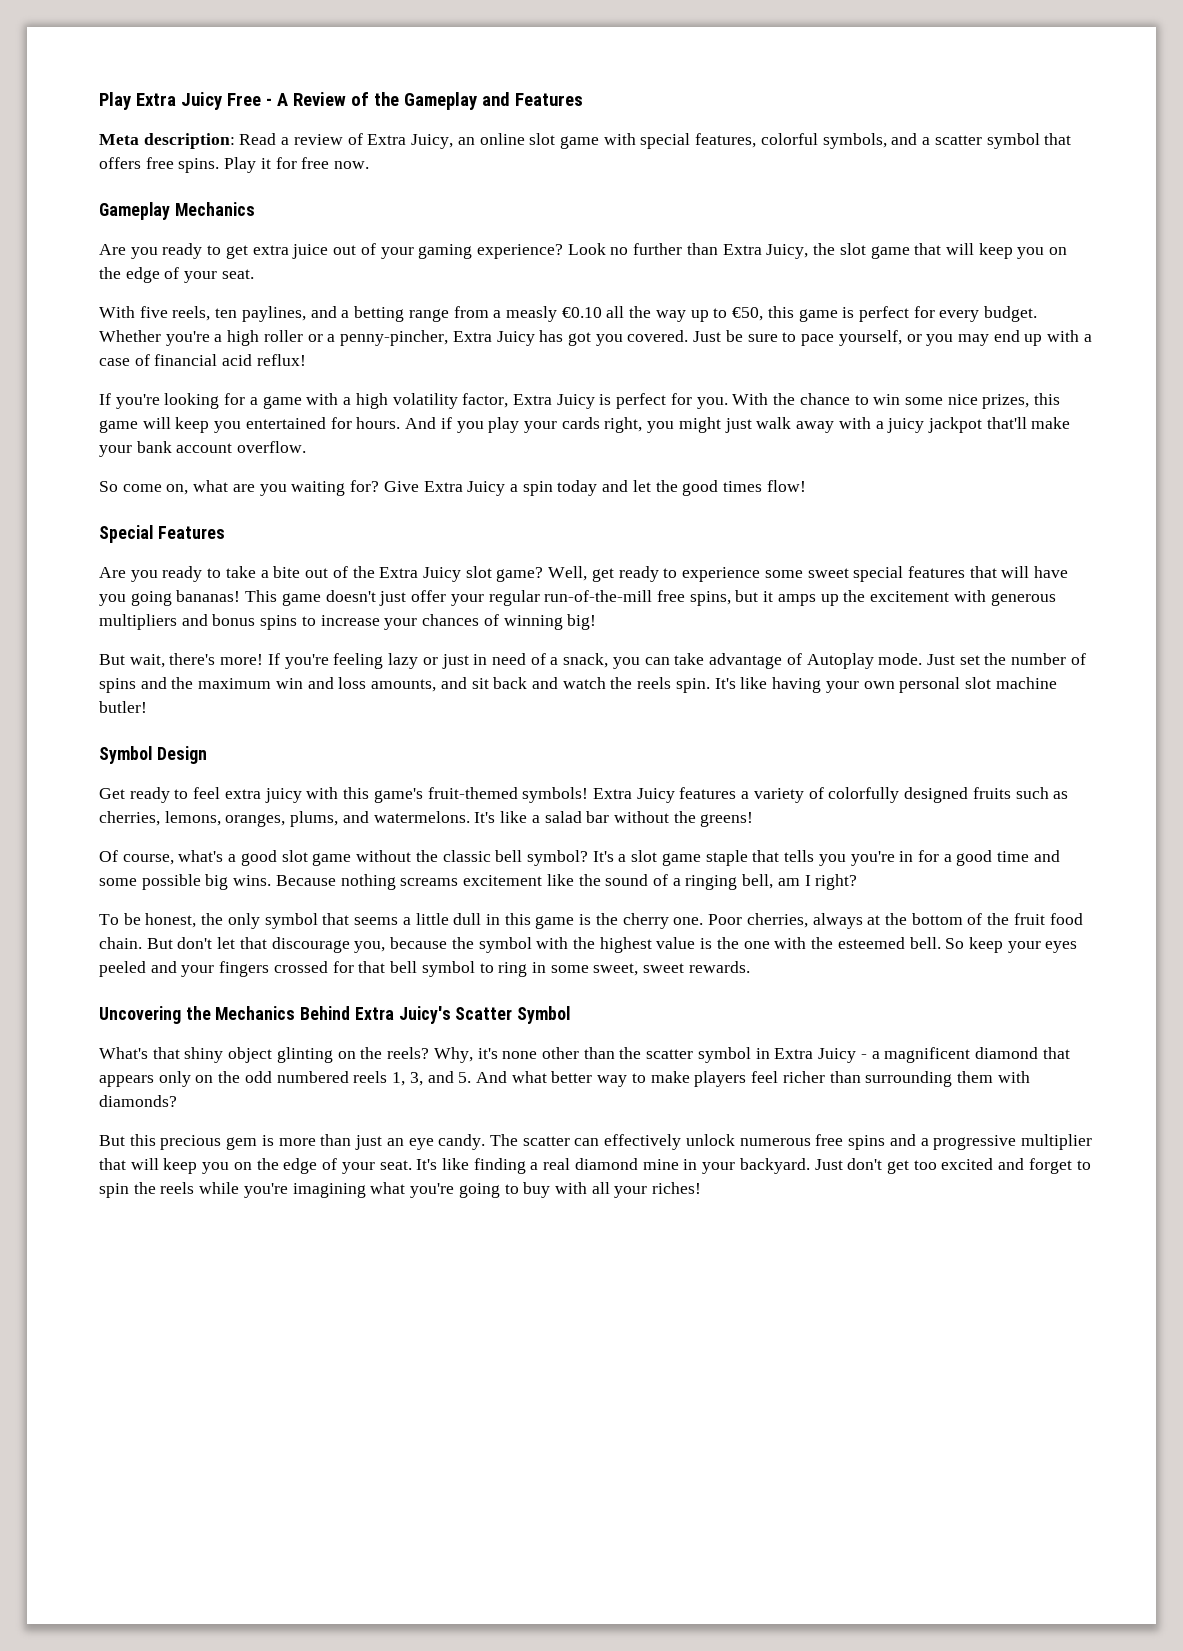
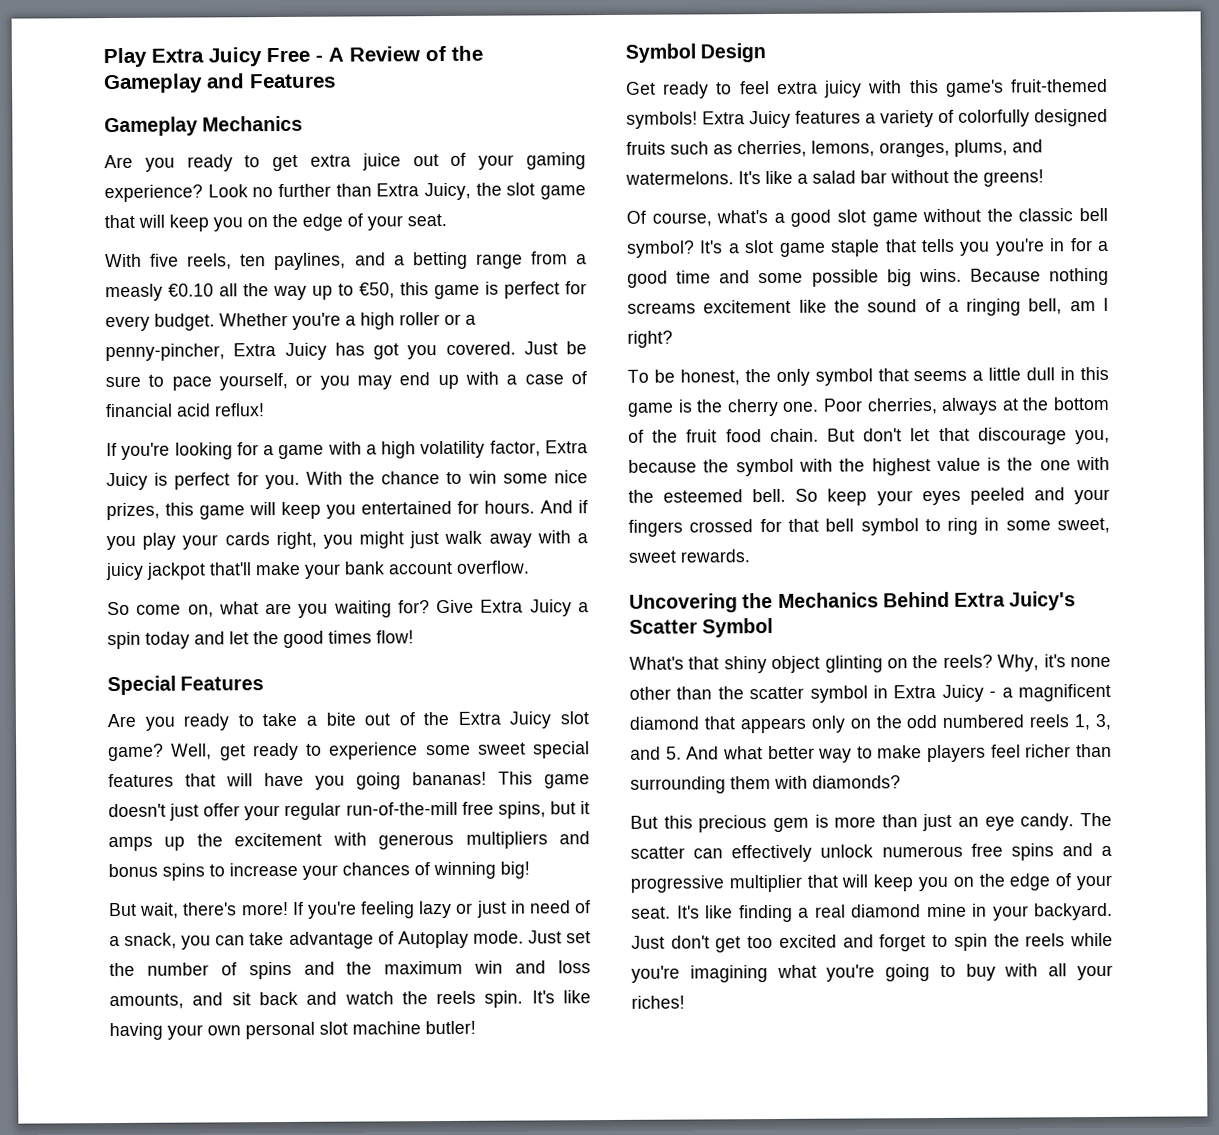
- Meta description: Read a review of Extra Juicy, an online slot game with special features, colorful symbols, and a scatter symbol that offers free spins. Play it for free now.

